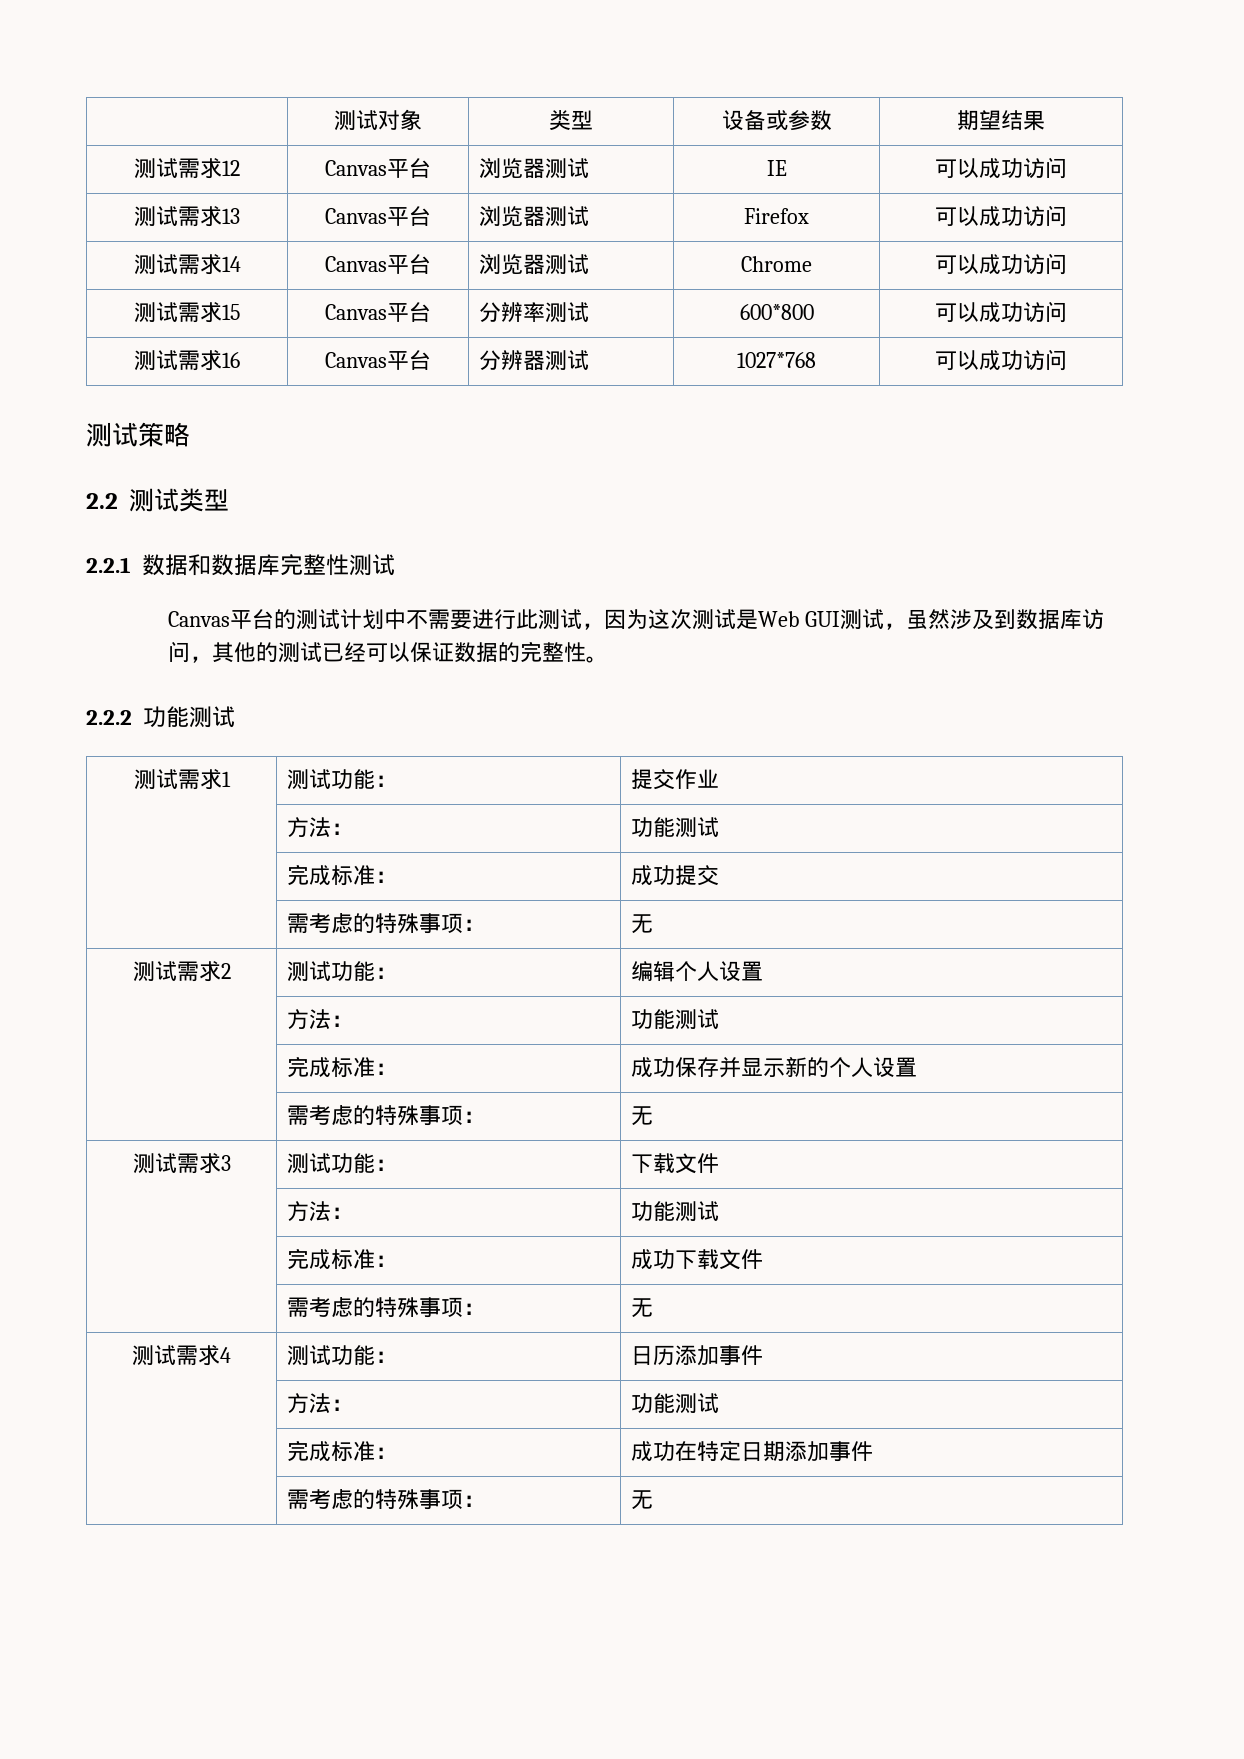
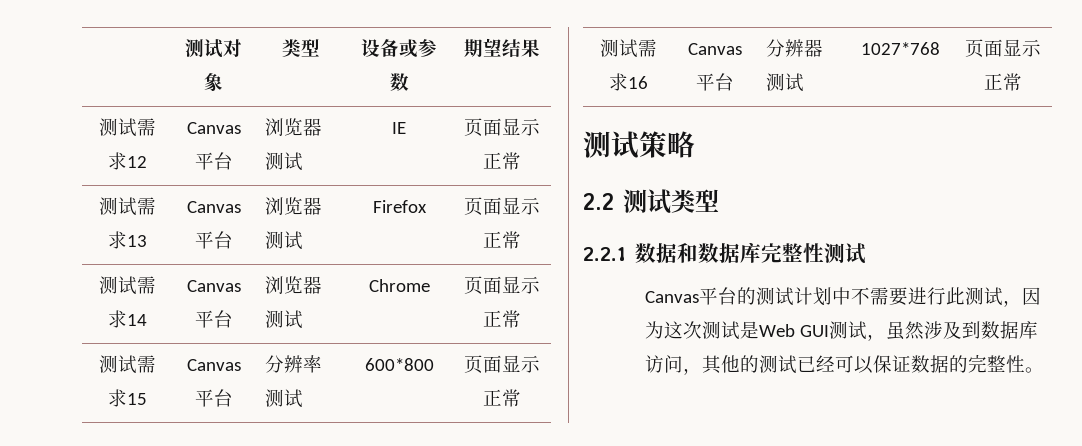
- 测试需求12 | Canvas平台 | 浏览器测试 | IE | 可以成功访问
+ 测试需求12 | Canvas平台 | 浏览器测试 | IE | 页面显示正常
- 测试需求13 | Canvas平台 | 浏览器测试 | Firefox | 可以成功访问
+ 测试需求13 | Canvas平台 | 浏览器测试 | Firefox | 页面显示正常
- 测试需求14 | Canvas平台 | 浏览器测试 | Chrome | 可以成功访问
+ 测试需求14 | Canvas平台 | 浏览器测试 | Chrome | 页面显示正常
- 测试需求15 | Canvas平台 | 分辨率测试 | 600*800 | 可以成功访问
+ 测试需求15 | Canvas平台 | 分辨率测试 | 600*800 | 页面显示正常
- 测试需求16 | Canvas平台 | 分辨器测试 | 1027*768 | 可以成功访问
+ 测试需求16 | Canvas平台 | 分辨器测试 | 1027*768 | 页面显示正常
- 2.2.2功能测试
- 测试需求1 | 测试功能： | 提交作业
- | 方法： | 功能测试
- | 完成标准： | 成功提交
- | 需考虑的特殊事项： | 无
- 测试需求2 | 测试功能： | 编辑个人设置
- | 方法： | 功能测试
- | 完成标准： | 成功保存并显示新的个人设置
- | 需考虑的特殊事项： | 无
- 测试需求3 | 测试功能： | 下载文件
- | 方法： | 功能测试
- | 完成标准： | 成功下载文件
- | 需考虑的特殊事项： | 无
- 测试需求4 | 测试功能： | 日历添加事件
- | 方法： | 功能测试
- | 完成标准： | 成功在特定日期添加事件
- | 需考虑的特殊事项： | 无

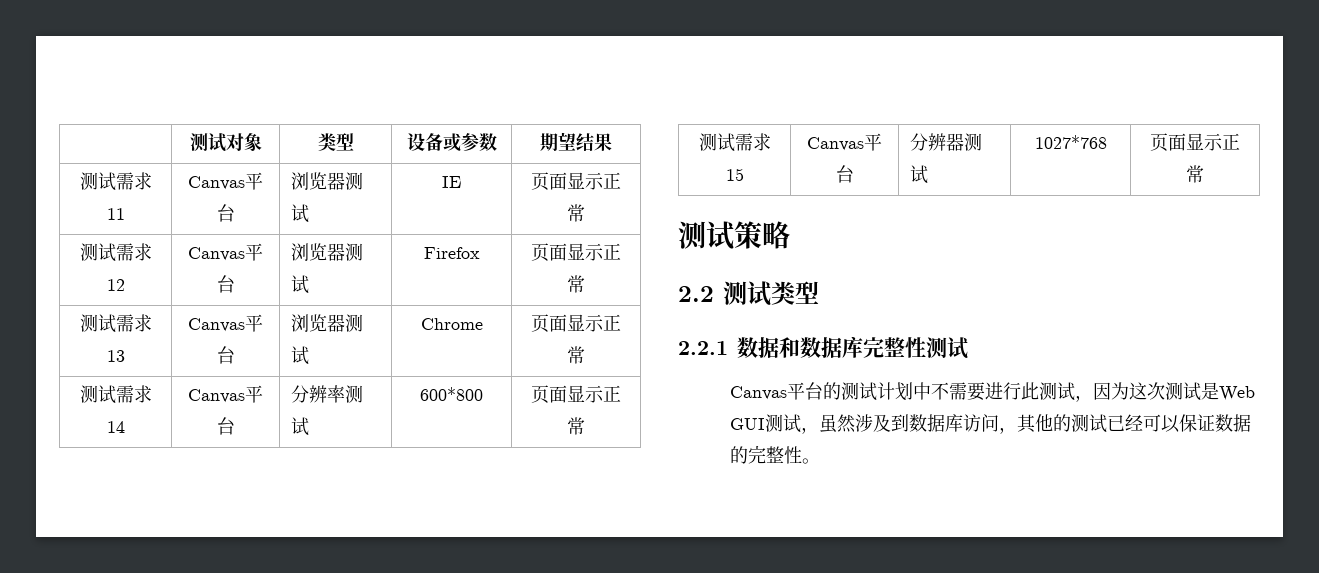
- 测试需求12 | Canvas平台 | 浏览器测试 | IE | 页面显示正常
+ 测试需求11 | Canvas平台 | 浏览器测试 | IE | 页面显示正常
- 测试需求13 | Canvas平台 | 浏览器测试 | Firefox | 页面显示正常
+ 测试需求12 | Canvas平台 | 浏览器测试 | Firefox | 页面显示正常
- 测试需求14 | Canvas平台 | 浏览器测试 | Chrome | 页面显示正常
+ 测试需求13 | Canvas平台 | 浏览器测试 | Chrome | 页面显示正常
- 测试需求15 | Canvas平台 | 分辨率测试 | 600*800 | 页面显示正常
+ 测试需求14 | Canvas平台 | 分辨率测试 | 600*800 | 页面显示正常
- 测试需求16 | Canvas平台 | 分辨器测试 | 1027*768 | 页面显示正常
+ 测试需求15 | Canvas平台 | 分辨器测试 | 1027*768 | 页面显示正常

